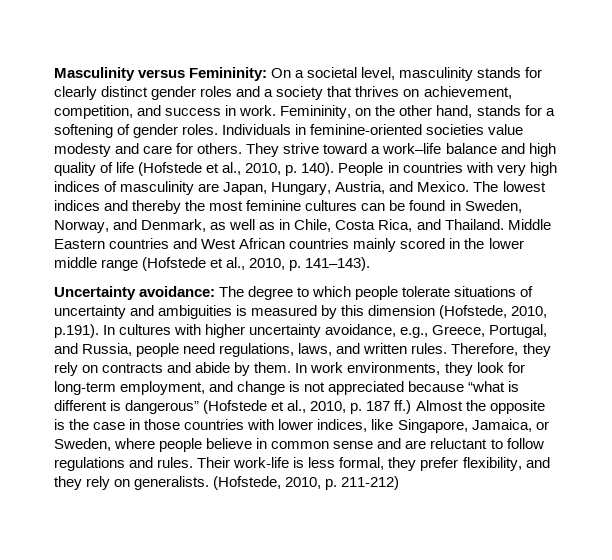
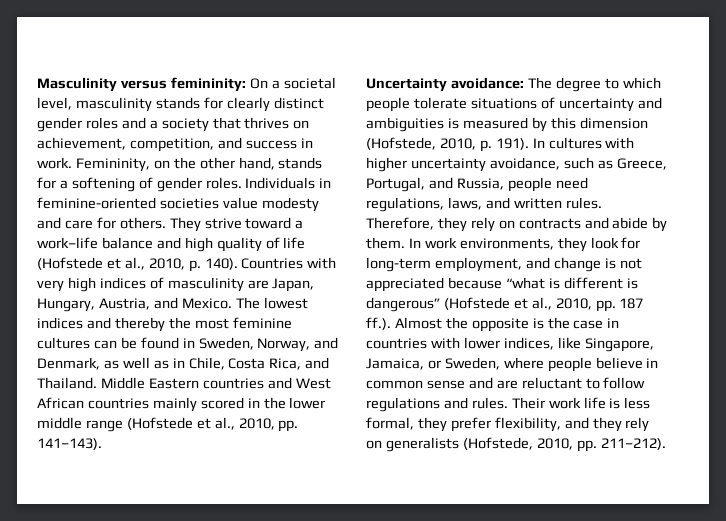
- Masculinity versus Femininity: On a societal level, masculinity stands for clearly distinct gender roles and a society that thrives on achievement, competition, and success in work.
+ Masculinity versus femininity: On a societal level, masculinity stands for clearly distinct gender roles and a society that thrives on achievement, competition, and success in work.
- People in countries with very high indices of masculinity are Japan, Hungary, Austria, and Mexico.
+ Countries with very high indices of masculinity are Japan, Hungary, Austria, and Mexico.
- Middle Eastern countries and West African countries mainly scored in the lower middle range (Hofstede et al., 2010, p. 141–143).
+ Middle Eastern countries and West African countries mainly scored in the lower middle range (Hofstede et al., 2010, pp. 141–143).
- Uncertainty avoidance: The degree to which people tolerate situations of uncertainty and ambiguities is measured by this dimension (Hofstede, 2010, p.191). In cultures with higher uncertainty avoidance, e.g., Greece, Portugal, and Russia, people need regulations, laws, and written rules.
+ Uncertainty avoidance: The degree to which people tolerate situations of uncertainty and ambiguities is measured by this dimension (Hofstede, 2010, p. 191). In cultures with higher uncertainty avoidance, such as Greece, Portugal, and Russia, people need regulations, laws, and written rules.
- In work environments, they look for long-term employment, and change is not appreciated because “what is different is dangerous” (Hofstede et al., 2010, p. 187 ff.) Almost the opposite is the case in those countries with lower indices, like Singapore, Jamaica, or Sweden, where people believe in common sense and are reluctant to follow regulations and rules.
+ In work environments, they look for long-term employment, and change is not appreciated because “what is different is dangerous” (Hofstede et al., 2010, pp. 187 ff.). Almost the opposite is the case in countries with lower indices, like Singapore, Jamaica, or Sweden, where people believe in common sense and are reluctant to follow regulations and rules.
- Their work-life is less formal, they prefer flexibility, and they rely on generalists. (Hofstede, 2010, p. 211-212)
+ Their work life is less formal, they prefer flexibility, and they rely on generalists (Hofstede, 2010, pp. 211–212).

